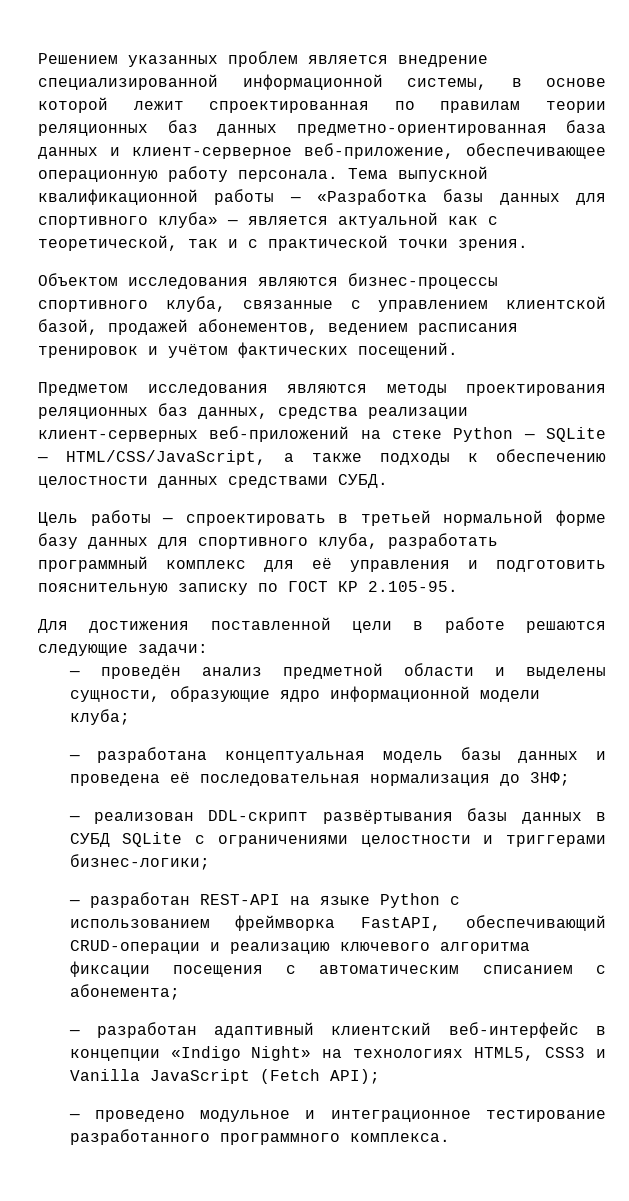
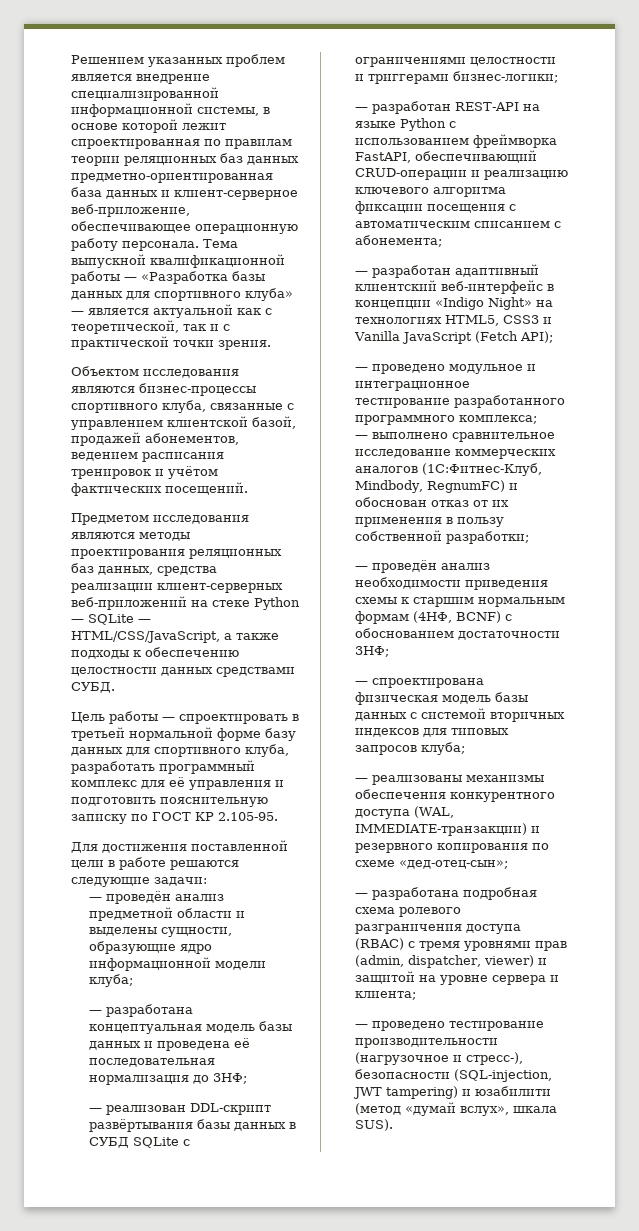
- — проведено модульное и интеграционное тестирование разработанного программного комплекса.
+ — проведено модульное и интеграционное тестирование разработанного программного комплекса;
+ — выполнено сравнительное исследование коммерческих аналогов (1С:Фитнес-Клуб, Mindbody, RegnumFC) и обоснован отказ от их применения в пользу собственной разработки;
+ — проведён анализ необходимости приведения схемы к старшим нормальным формам (4НФ, BCNF) с обоснованием достаточности 3НФ;
+ — спроектирована физическая модель базы данных с системой вторичных индексов для типовых запросов клуба;
+ — реализованы механизмы обеспечения конкурентного доступа (WAL, IMMEDIATE-транзакции) и резервного копирования по схеме «дед-отец-сын»;
+ — разработана подробная схема ролевого разграничения доступа (RBAC) с тремя уровнями прав (admin, dispatcher, viewer) и защитой на уровне сервера и клиента;
+ — проведено тестирование производительности (нагрузочное и стресс-), безопасности (SQL-injection, JWT tampering) и юзабилити (метод «думай вслух», шкала SUS).

